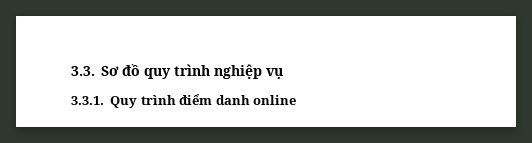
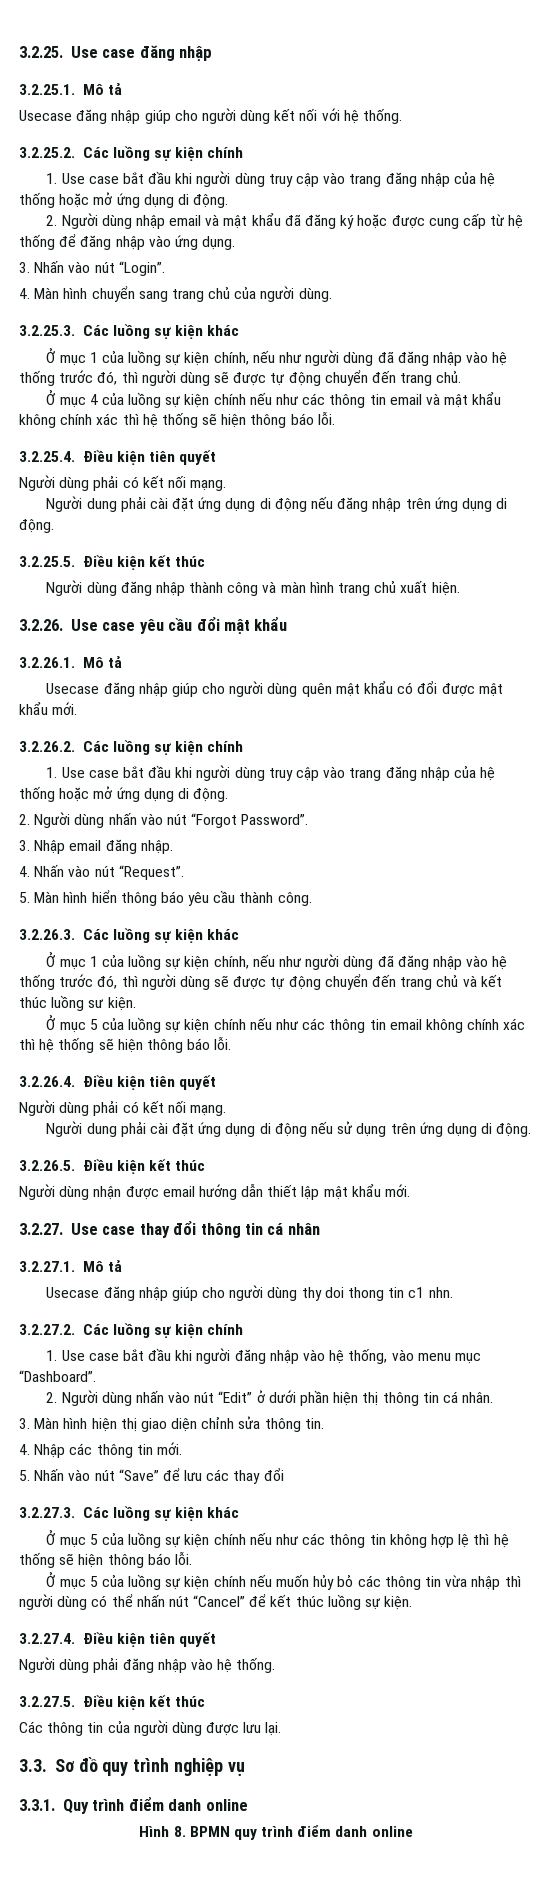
+ 3.2.25. Use case đăng nhập
+ 3.2.25.1. Mô tả
+ Usecase đăng nhập giúp cho người dùng kết nối với hệ thống.
+ 3.2.25.2. Các luồng sự kiện chính
+ 1. Use case bắt đầu khi người dùng truy cập vào trang đăng nhập của hệ thống hoặc mở ứng dụng di động.
+ 2. Người dùng nhập email và mật khẩu đã đăng ký hoặc được cung cấp từ hệ thống để đăng nhập vào ứng dụng.
+ 3. Nhấn vào nút “Login”.
+ 4. Màn hình chuyển sang trang chủ của người dùng.
+ 3.2.25.3. Các luồng sự kiện khác
+ Ở mục 1 của luồng sự kiện chính, nếu như người dùng đã đăng nhập vào hệ thống trước đó, thì người dùng sẽ được tự động chuyển đến trang chủ.
+ Ở mục 4 của luồng sự kiện chính nếu như các thông tin email và mật khẩu không chính xác thì hệ thống sẽ hiện thông báo lỗi.
+ 3.2.25.4. Điều kiện tiên quyết
+ Người dùng phải có kết nối mạng.
+ Người dung phải cài đặt ứng dụng di động nếu đăng nhập trên ứng dụng di động.
+ 3.2.25.5. Điều kiện kết thúc
+ Người dùng đăng nhập thành công và màn hình trang chủ xuất hiện.
+ 3.2.26. Use case yêu cầu đổi mật khẩu
+ 3.2.26.1. Mô tả
+ Usecase đăng nhập giúp cho người dùng quên mật khẩu có đổi được mật khẩu mới.
+ 3.2.26.2. Các luồng sự kiện chính
+ 1. Use case bắt đầu khi người dùng truy cập vào trang đăng nhập của hệ thống hoặc mở ứng dụng di động.
+ 2. Người dùng nhấn vào nút “Forgot Password”.
+ 3. Nhập email đăng nhập.
+ 4. Nhấn vào nút “Request”.
+ 5. Màn hình hiển thông báo yêu cầu thành công.
+ 3.2.26.3. Các luồng sự kiện khác
+ Ở mục 1 của luồng sự kiện chính, nếu như người dùng đã đăng nhập vào hệ thống trước đó, thì người dùng sẽ được tự động chuyển đến trang chủ và kết thúc luồng sư kiện.
+ Ở mục 5 của luồng sự kiện chính nếu như các thông tin email không chính xác thì hệ thống sẽ hiện thông báo lỗi.
+ 3.2.26.4. Điều kiện tiên quyết
+ Người dùng phải có kết nối mạng.
+ Người dung phải cài đặt ứng dụng di động nếu sử dụng trên ứng dụng di động.
+ 3.2.26.5. Điều kiện kết thúc
+ Người dùng nhận được email hướng dẫn thiết lập mật khẩu mới.
+ 3.2.27. Use case thay đổi thông tin cá nhân
+ 3.2.27.1. Mô tả
+ Usecase đăng nhập giúp cho người dùng thy doi thong tin c1 nhn.
+ 3.2.27.2. Các luồng sự kiện chính
+ 1. Use case bắt đầu khi người đăng nhập vào hệ thống, vào menu mục “Dashboard”.
+ 2. Người dùng nhấn vào nút “Edit” ở dưới phần hiện thị thông tin cá nhân.
+ 3. Màn hình hiện thị giao diện chỉnh sửa thông tin.
+ 4. Nhập các thông tin mới.
+ 5. Nhấn vào nút “Save” để lưu các thay đổi
+ 3.2.27.3. Các luồng sự kiện khác
+ Ở mục 5 của luồng sự kiện chính nếu như các thông tin không hợp lệ thì hệ thống sẽ hiện thông báo lỗi.
+ Ở mục 5 của luồng sự kiện chính nếu muốn hủy bỏ các thông tin vừa nhập thì người dùng có thể nhấn nút “Cancel” để kết thúc luồng sự kiện.
+ 3.2.27.4. Điều kiện tiên quyết
+ Người dùng phải đăng nhập vào hệ thống.
+ 3.2.27.5. Điều kiện kết thúc
+ Các thông tin của người dùng được lưu lại.
+ Hình 8. BPMN quy trình điểm danh online

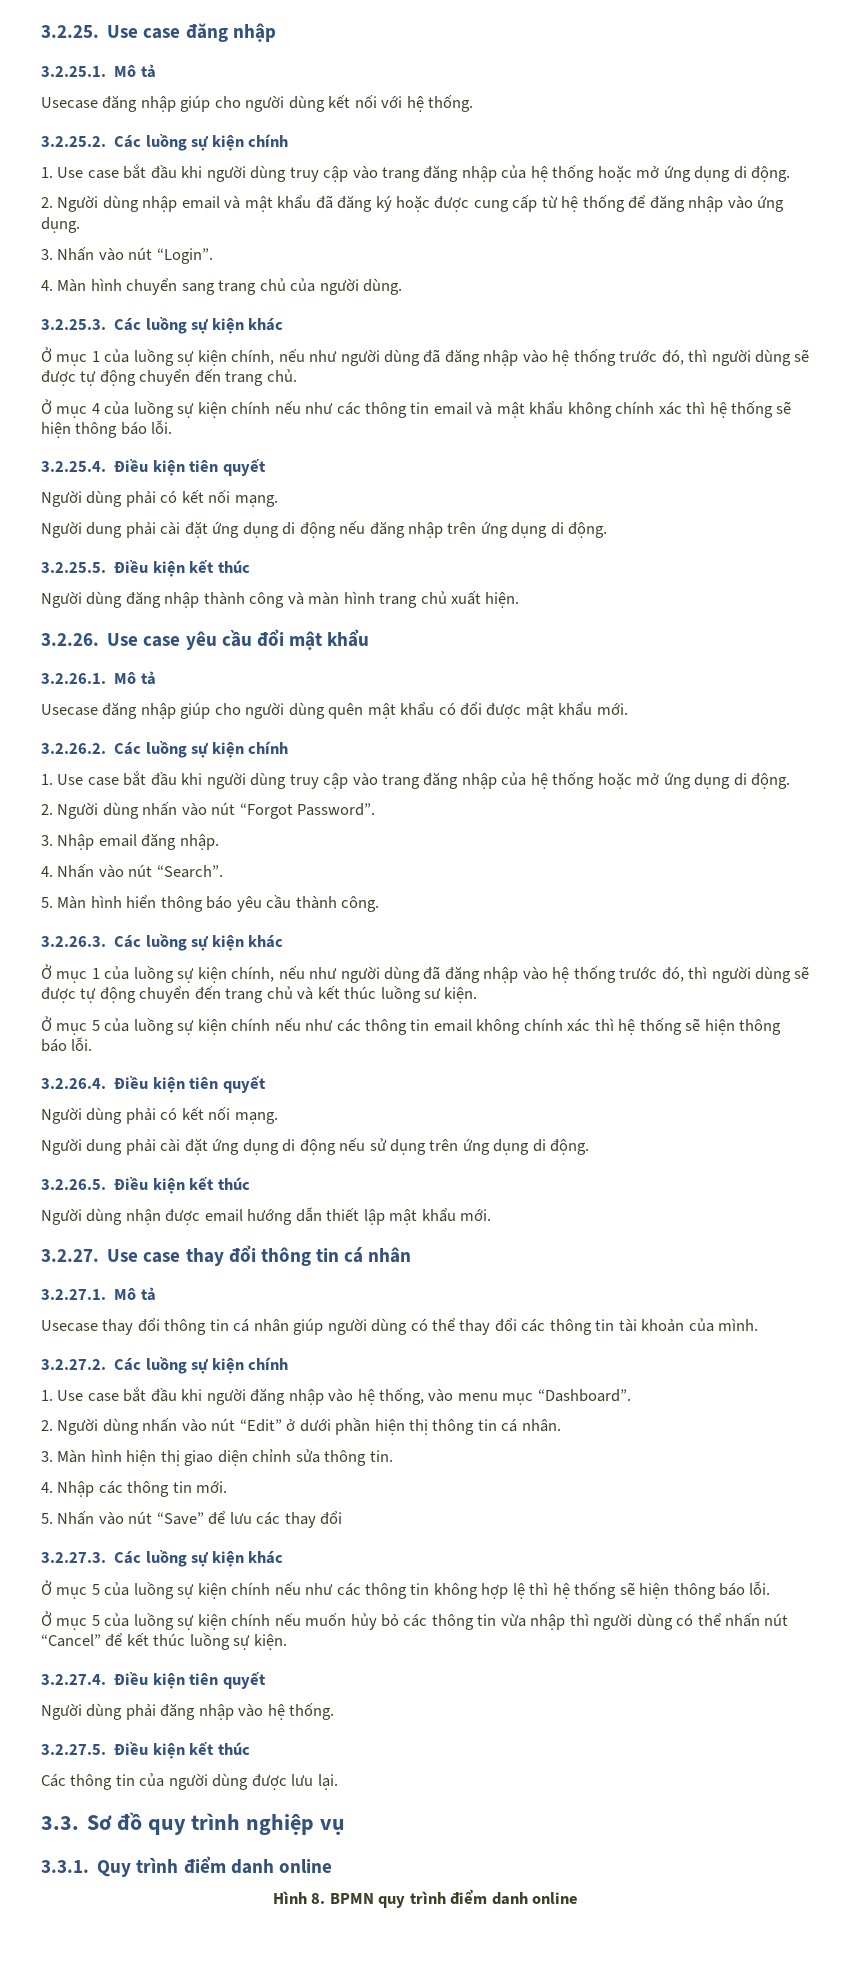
- 4. Nhấn vào nút “Request”.
+ 4. Nhấn vào nút “Search”.
- Usecase đăng nhập giúp cho người dùng thy doi thong tin c1 nhn.
+ Usecase thay đổi thông tin cá nhân giúp người dùng có thể thay đổi các thông tin tài khoản của mình.

